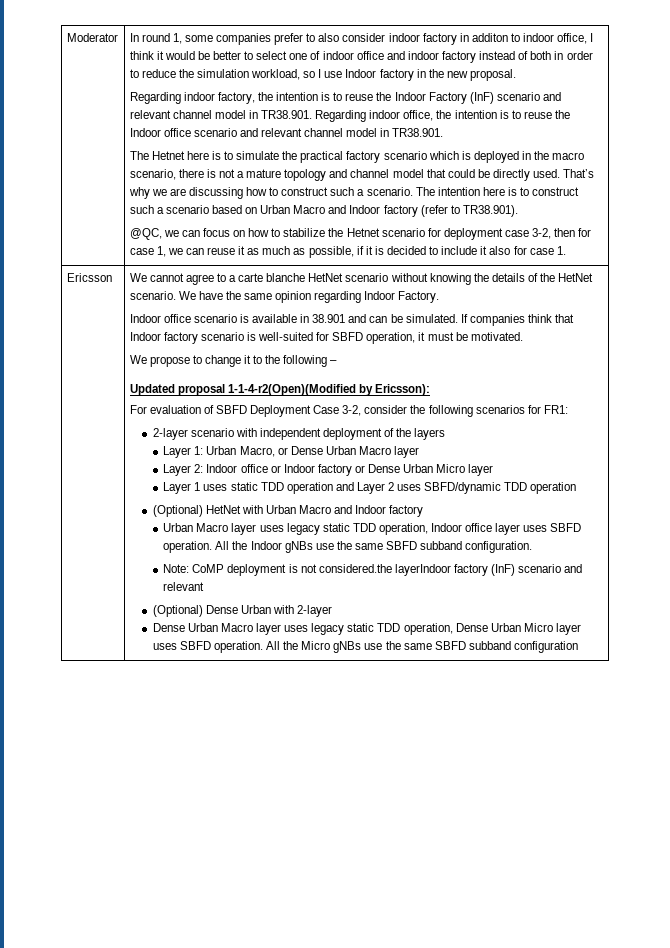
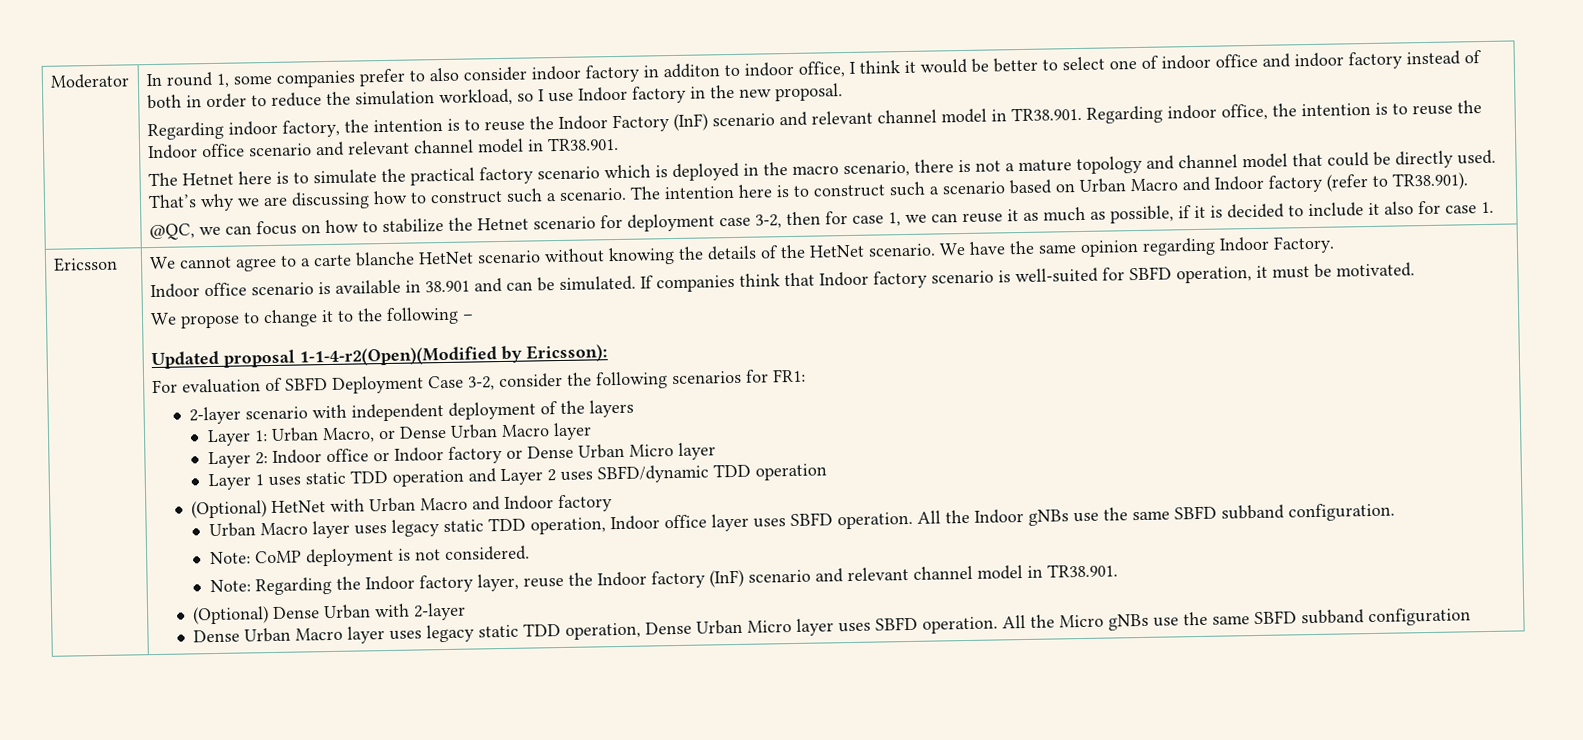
- Note: CoMP deployment is not considered.the layerIndoor factory (InF) scenario and relevant
+ Note: CoMP deployment is not considered.
+ Note: Regarding the Indoor factory layer, reuse the Indoor factory (InF) scenario and relevant channel model in TR38.901.

